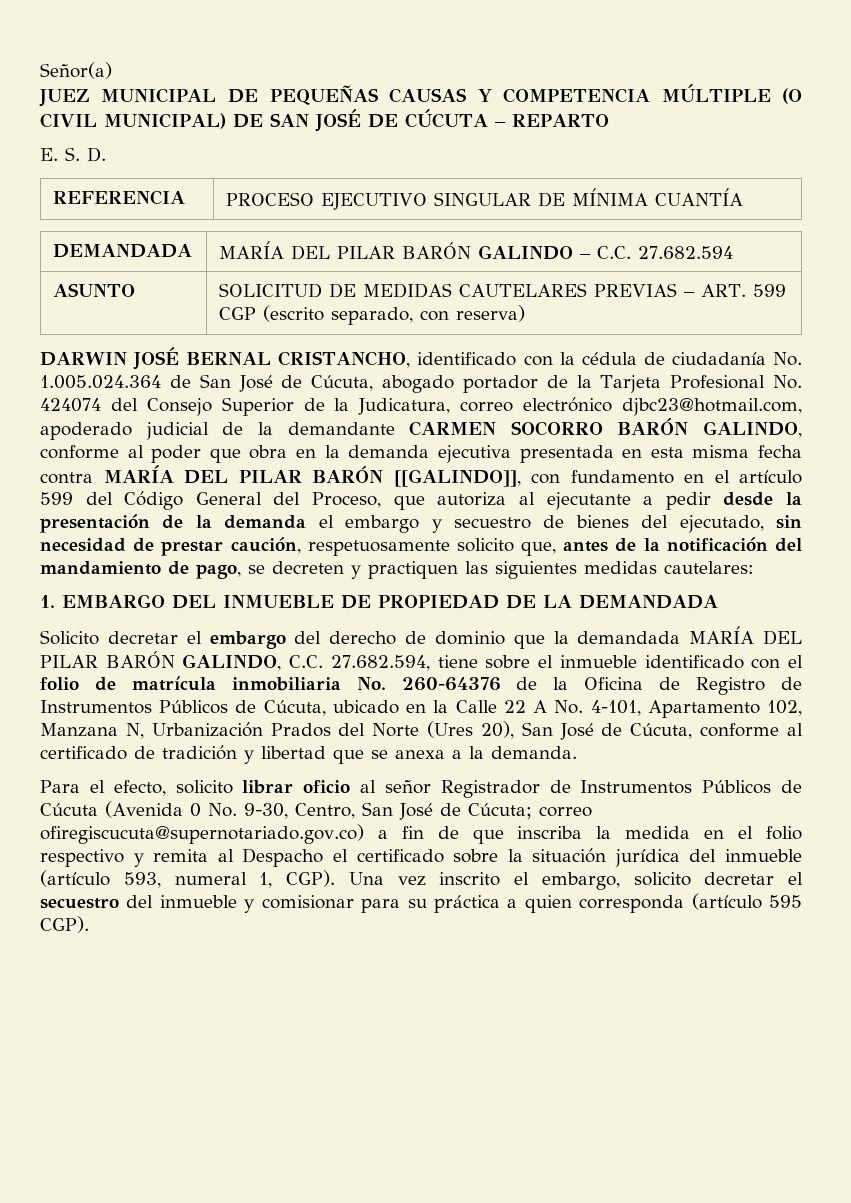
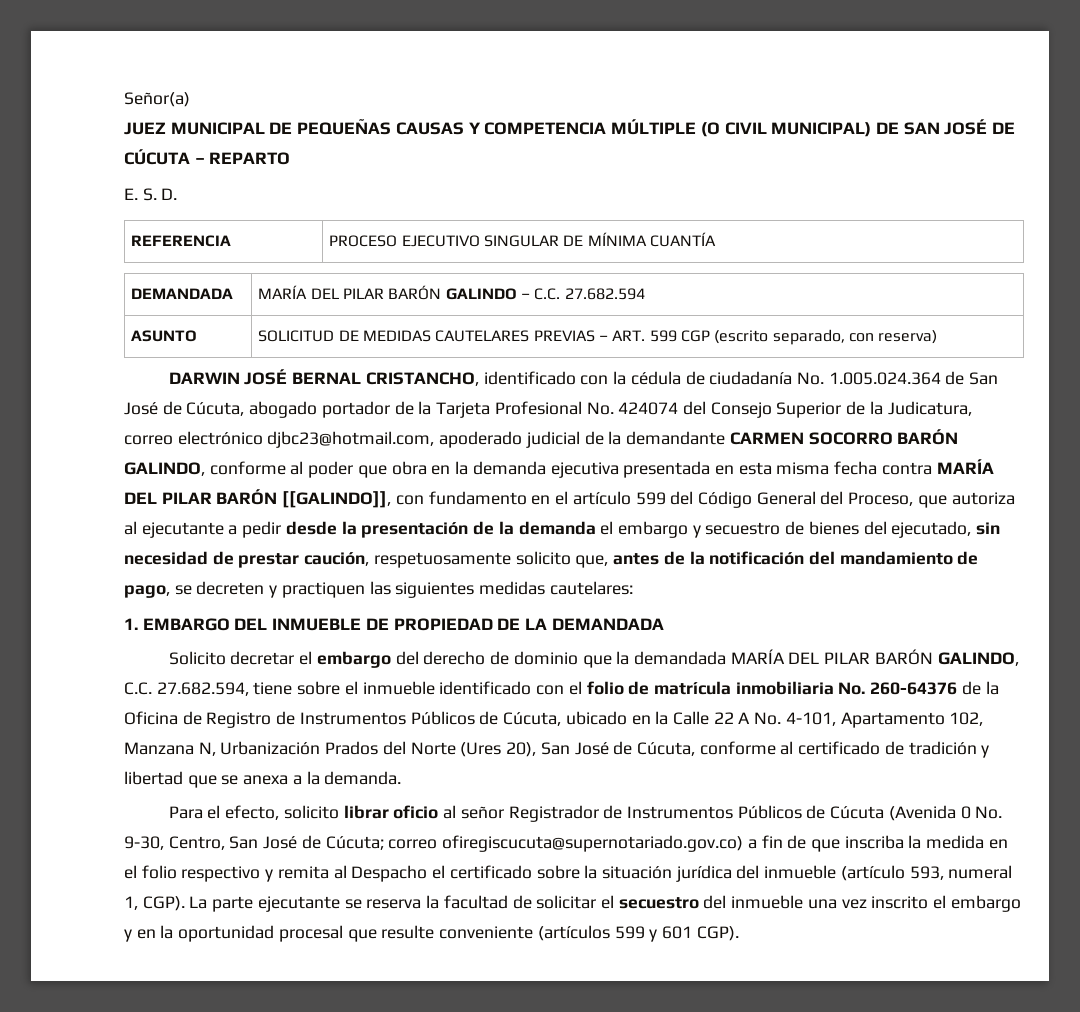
- Una vez inscrito el embargo, solicito decretar el secuestro del inmueble y comisionar para su práctica a quien corresponda (artículo 595 CGP).
+ La parte ejecutante se reserva la facultad de solicitar el secuestro del inmueble una vez inscrito el embargo y en la oportunidad procesal que resulte conveniente (artículos 599 y 601 CGP).

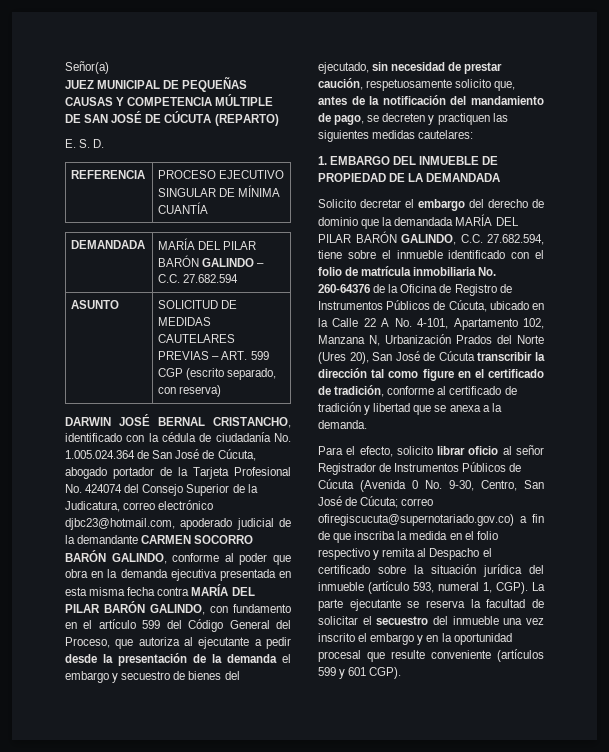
- JUEZ MUNICIPAL DE PEQUEÑAS CAUSAS Y COMPETENCIA MÚLTIPLE (O CIVIL MUNICIPAL) DE SAN JOSÉ DE CÚCUTA – REPARTO
+ JUEZ MUNICIPAL DE PEQUEÑAS CAUSAS Y COMPETENCIA MÚLTIPLE DE SAN JOSÉ DE CÚCUTA (REPARTO)
- DARWIN JOSÉ BERNAL CRISTANCHO, identificado con la cédula de ciudadanía No. 1.005.024.364 de San José de Cúcuta, abogado portador de la Tarjeta Profesional No. 424074 del Consejo Superior de la Judicatura, correo electrónico djbc23@hotmail.com, apoderado judicial de la demandante CARMEN SOCORRO BARÓN GALINDO, conforme al poder que obra en la demanda ejecutiva presentada en esta misma fecha contra MARÍA DEL PILAR BARÓN [[GALINDO]], con fundamento en el artículo 599 del Código General del Proceso, que autoriza al ejecutante a pedir desde la presentación de la demanda el embargo y secuestro de bienes del ejecutado, sin necesidad de prestar caución, respetuosamente solicito que, antes de la notificación del mandamiento de pago, se decreten y practiquen las siguientes medidas cautelares:
+ DARWIN JOSÉ BERNAL CRISTANCHO, identificado con la cédula de ciudadanía No. 1.005.024.364 de San José de Cúcuta, abogado portador de la Tarjeta Profesional No. 424074 del Consejo Superior de la Judicatura, correo electrónico djbc23@hotmail.com, apoderado judicial de la demandante CARMEN SOCORRO BARÓN GALINDO, conforme al poder que obra en la demanda ejecutiva presentada en esta misma fecha contra MARÍA DEL PILAR BARÓN GALINDO, con fundamento en el artículo 599 del Código General del Proceso, que autoriza al ejecutante a pedir desde la presentación de la demanda el embargo y secuestro de bienes del ejecutado, sin necesidad de prestar caución, respetuosamente solicito que, antes de la notificación del mandamiento de pago, se decreten y practiquen las siguientes medidas cautelares:
- Solicito decretar el embargo del derecho de dominio que la demandada MARÍA DEL PILAR BARÓN GALINDO, C.C. 27.682.594, tiene sobre el inmueble identificado con el folio de matrícula inmobiliaria No. 260-64376 de la Oficina de Registro de Instrumentos Públicos de Cúcuta, ubicado en la Calle 22 A No. 4-101, Apartamento 102, Manzana N, Urbanización Prados del Norte (Ures 20), San José de Cúcuta, conforme al certificado de tradición y libertad que se anexa a la demanda.
+ Solicito decretar el embargo del derecho de dominio que la demandada MARÍA DEL PILAR BARÓN GALINDO, C.C. 27.682.594, tiene sobre el inmueble identificado con el folio de matrícula inmobiliaria No. 260-64376 de la Oficina de Registro de Instrumentos Públicos de Cúcuta, ubicado en la Calle 22 A No. 4-101, Apartamento 102, Manzana N, Urbanización Prados del Norte (Ures 20), San José de Cúcuta transcribir la dirección tal como figure en el certificado de tradición, conforme al certificado de tradición y libertad que se anexa a la demanda.

